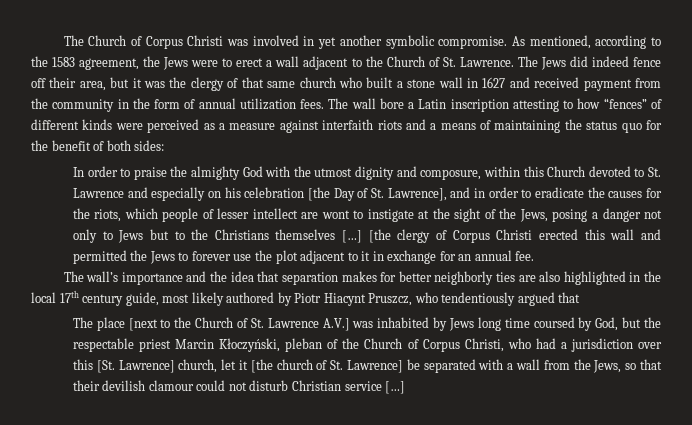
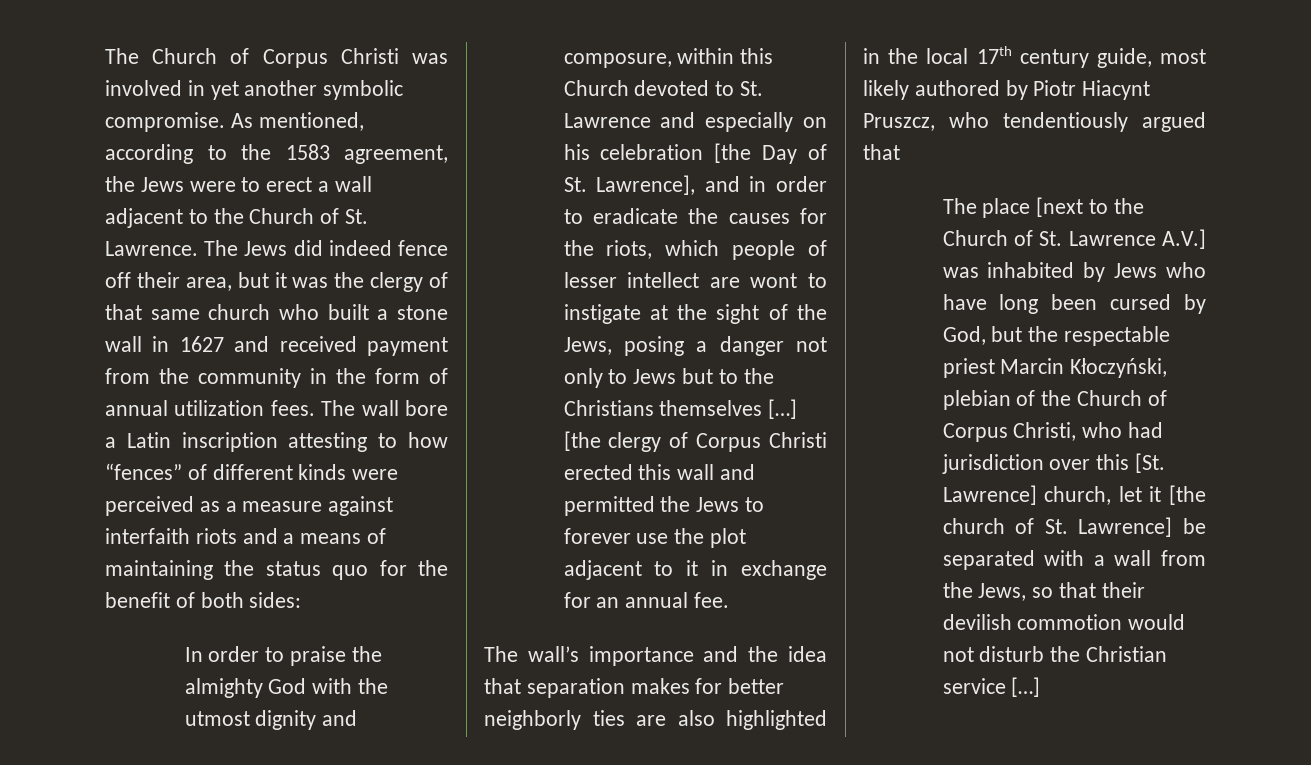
- The place [next to the Church of St. Lawrence A.V.] was inhabited by Jews long time coursed by God, but the respectable priest Marcin Kłoczyński, pleban of the Church of Corpus Christi, who had a jurisdiction over this [St. Lawrence] church, let it [the church of St. Lawrence] be separated with a wall from the Jews, so that their devilish clamour could not disturb Christian service […]
+ The place [next to the Church of St. Lawrence A.V.] was inhabited by Jews who have long been cursed by God, but the respectable priest Marcin Kłoczyński, plebian of the Church of Corpus Christi, who had jurisdiction over this [St. Lawrence] church, let it [the church of St. Lawrence] be separated with a wall from the Jews, so that their devilish commotion would not disturb the Christian service […]

